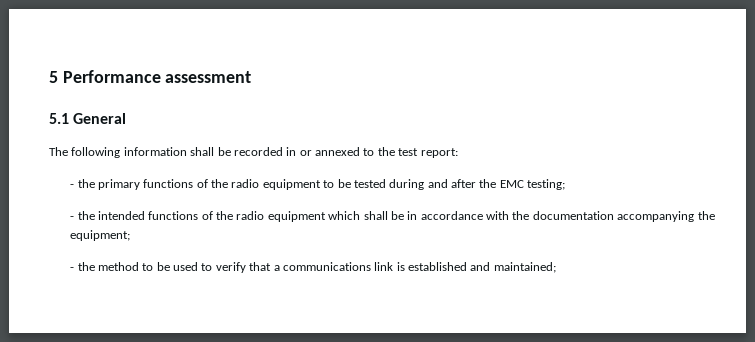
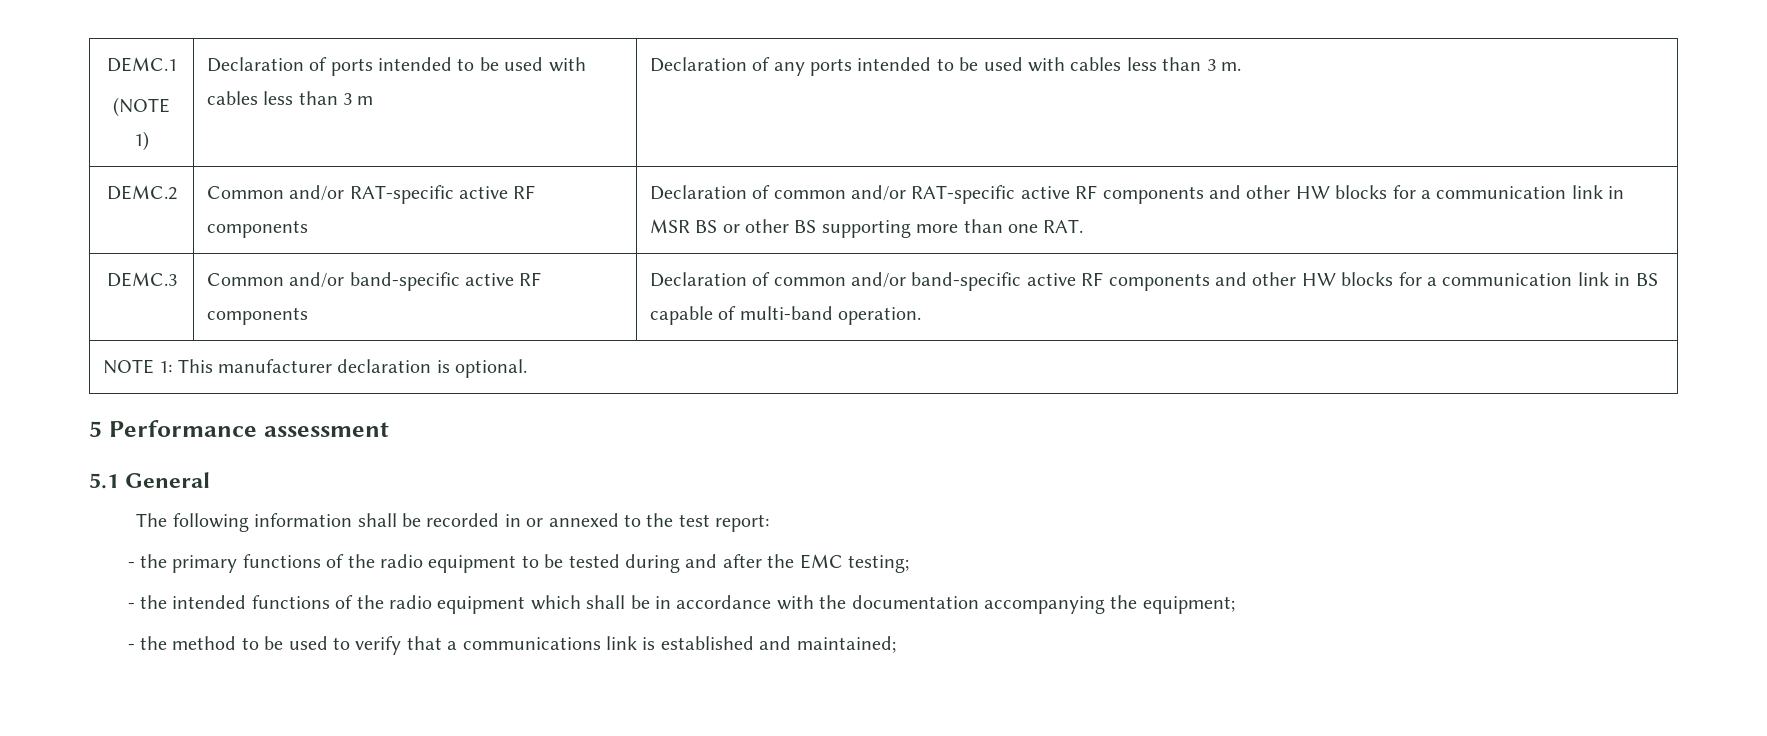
+ DEMC.1
+ (NOTE 1) | Declaration of ports intended to be used with cables less than 3 m | Declaration of any ports intended to be used with cables less than 3 m.
+ DEMC.2 | Common and/or RAT-specific active RF components | Declaration of common and/or RAT-specific active RF components and other HW blocks for a communication link in MSR BS or other BS supporting more than one RAT.
+ DEMC.3 | Common and/or band-specific active RF components | Declaration of common and/or band-specific active RF components and other HW blocks for a communication link in BS capable of multi-band operation.
+ NOTE 1: This manufacturer declaration is optional.

